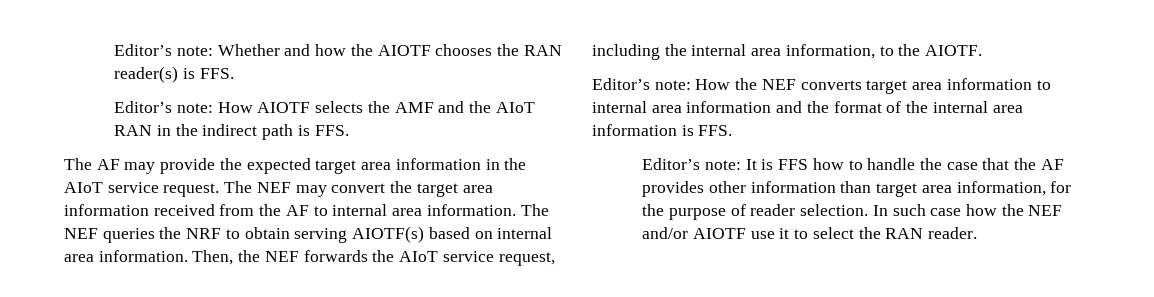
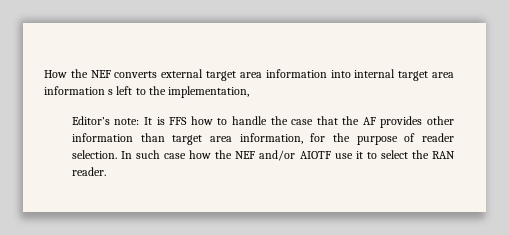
- Editor’s note: Whether and how the AIOTF chooses the RAN reader(s) is FFS.
- Editor’s note: How AIOTF selects the AMF and the AIoT RAN in the indirect path is FFS.
- The AF may provide the expected target area information in the AIoT service request. The NEF may convert the target area information received from the AF to internal area information. The NEF queries the NRF to obtain serving AIOTF(s) based on internal area information. Then, the NEF forwards the AIoT service request, including the internal area information, to the AIOTF.
- Editor’s note: How the NEF converts target area information to internal area information and the format of the internal area information is FFS.
+ How the NEF converts external target area information into internal target area information s left to the implementation,

